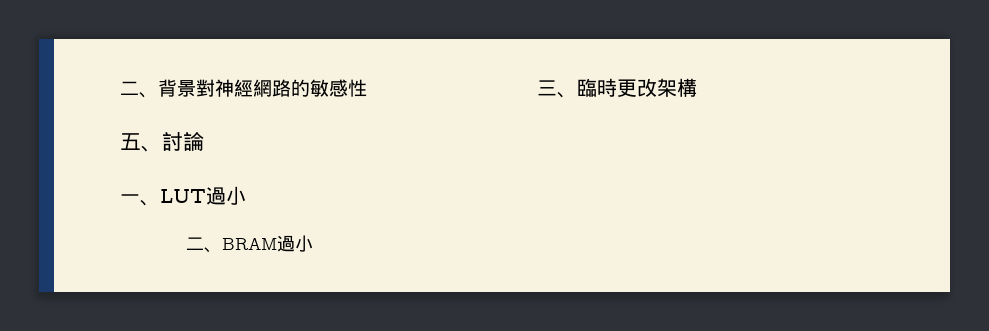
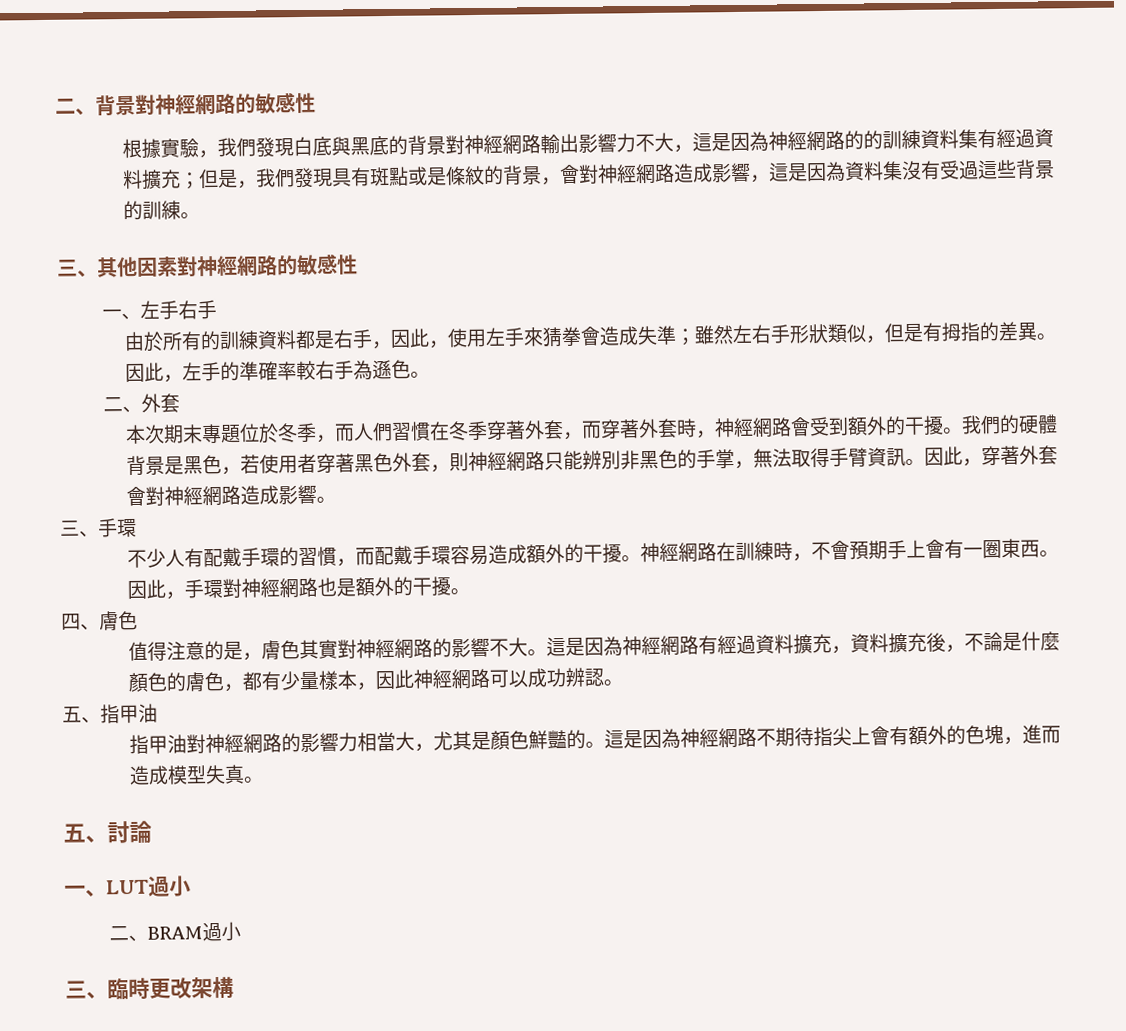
+ 根據實驗，我們發現白底與黑底的背景對神經網路輸出影響力不大，這是因為神經網路的的訓練資料集有經過資料擴充；但是，我們發現具有斑點或是條紋的背景，會對神經網路造成影響，這是因為資料集沒有受過這些背景的訓練。
+ 三、其他因素對神經網路的敏感性
+ 一、左手右手
+ 由於所有的訓練資料都是右手，因此，使用左手來猜拳會造成失準；雖然左右手形狀類似，但是有拇指的差異。因此，左手的準確率較右手為遜色。
+ 二、外套
+ 本次期末專題位於冬季，而人們習慣在冬季穿著外套，而穿著外套時，神經網路會受到額外的干擾。我們的硬體背景是黑色，若使用者穿著黑色外套，則神經網路只能辨別非黑色的手掌，無法取得手臂資訊。因此，穿著外套會對神經網路造成影響。
+ 三、手環
+ 不少人有配戴手環的習慣，而配戴手環容易造成額外的干擾。神經網路在訓練時，不會預期手上會有一圈東西。因此，手環對神經網路也是額外的干擾。
+ 四、膚色
+ 值得注意的是，膚色其實對神經網路的影響不大。這是因為神經網路有經過資料擴充，資料擴充後，不論是什麼顏色的膚色，都有少量樣本，因此神經網路可以成功辨認。
+ 五、指甲油
+ 指甲油對神經網路的影響力相當大，尤其是顏色鮮豔的。這是因為神經網路不期待指尖上會有額外的色塊，進而造成模型失真。

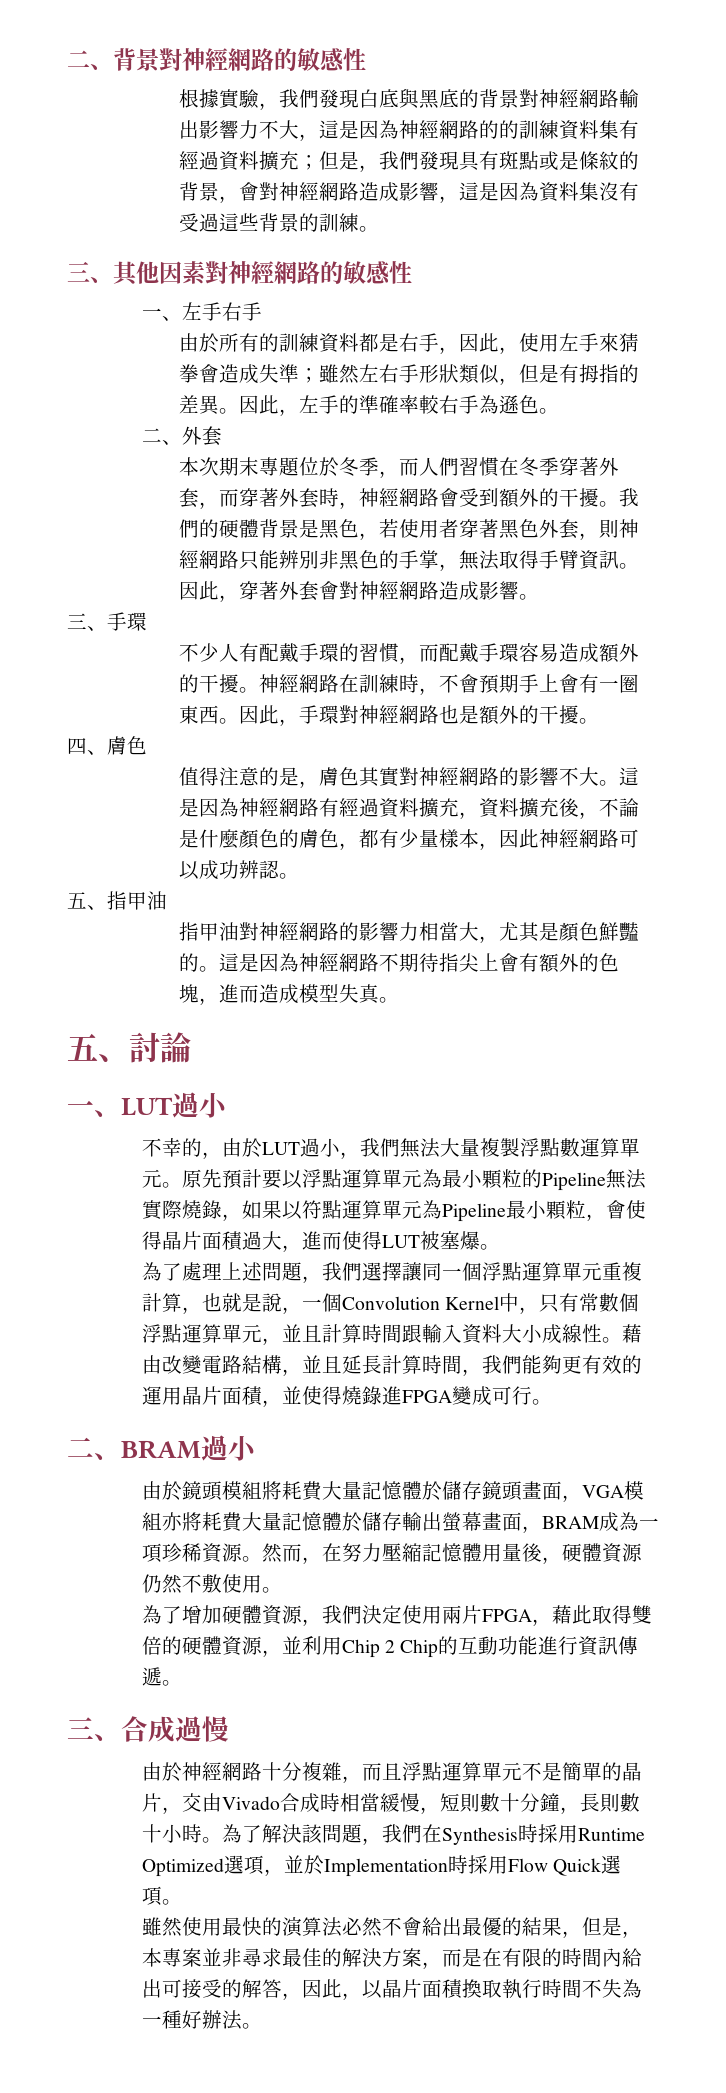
+ 不幸的，由於LUT過小，我們無法大量複製浮點數運算單元。原先預計要以浮點運算單元為最小顆粒的Pipeline無法實際燒錄，如果以符點運算單元為Pipeline最小顆粒，會使得晶片面積過大，進而使得LUT被塞爆。
+ 為了處理上述問題，我們選擇讓同一個浮點運算單元重複計算，也就是說，一個Convolution Kernel中，只有常數個浮點運算單元，並且計算時間跟輸入資料大小成線性。藉由改變電路結構，並且延長計算時間，我們能夠更有效的運用晶片面積，並使得燒錄進FPGA變成可行。
  二、BRAM過小
- 三、臨時更改架構
+ 由於鏡頭模組將耗費大量記憶體於儲存鏡頭畫面，VGA模組亦將耗費大量記憶體於儲存輸出螢幕畫面，BRAM成為一項珍稀資源。然而，在努力壓縮記憶體用量後，硬體資源仍然不敷使用。
+ 為了增加硬體資源，我們決定使用兩片FPGA，藉此取得雙倍的硬體資源，並利用Chip 2 Chip的互動功能進行資訊傳遞。
+ 三、合成過慢
+ 由於神經網路十分複雜，而且浮點運算單元不是簡單的晶片，交由Vivado合成時相當緩慢，短則數十分鐘，長則數十小時。為了解決該問題，我們在Synthesis時採用Runtime Optimized選項，並於Implementation時採用Flow Quick選項。
+ 雖然使用最快的演算法必然不會給出最優的結果，但是，本專案並非尋求最佳的解決方案，而是在有限的時間內給出可接受的解答，因此，以晶片面積換取執行時間不失為一種好辦法。

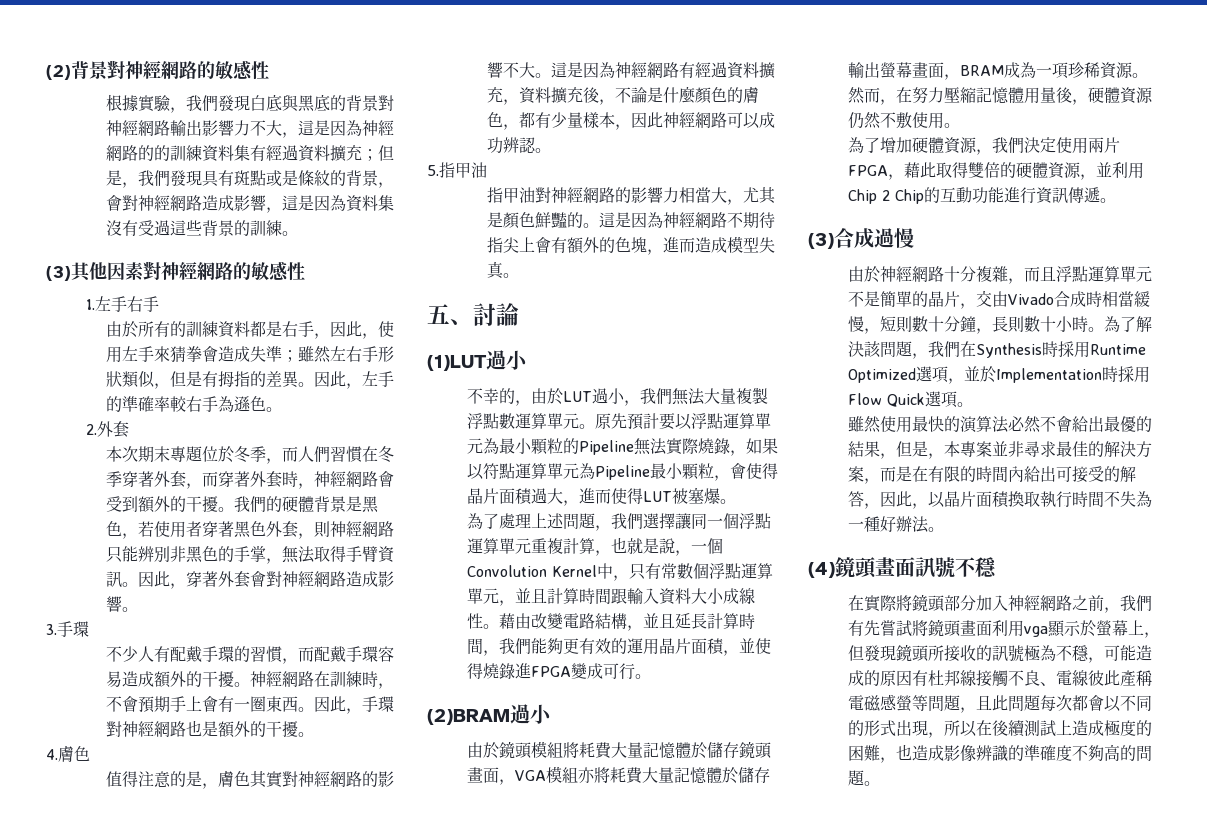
- 二、背景對神經網路的敏感性
+ (2)背景對神經網路的敏感性
- 三、其他因素對神經網路的敏感性
+ (3)其他因素對神經網路的敏感性
- 一、左手右手
+ 1.左手右手
- 二、外套
+ 2.外套
- 三、手環
+ 3.手環
- 四、膚色
+ 4.膚色
- 五、指甲油
+ 5.指甲油
- 一、LUT過小
+ (1)LUT過小
- 二、BRAM過小
+ (2)BRAM過小
- 三、合成過慢
+ (3)合成過慢
+ (4)鏡頭畫面訊號不穩
+ 在實際將鏡頭部分加入神經網路之前，我們有先嘗試將鏡頭畫面利用vga顯示於螢幕上，但發現鏡頭所接收的訊號極為不穩，可能造成的原因有杜邦線接觸不良、電線彼此產稱電磁感螢等問題，且此問題每次都會以不同的形式出現，所以在後續測試上造成極度的困難，也造成影像辨識的準確度不夠高的問題。

